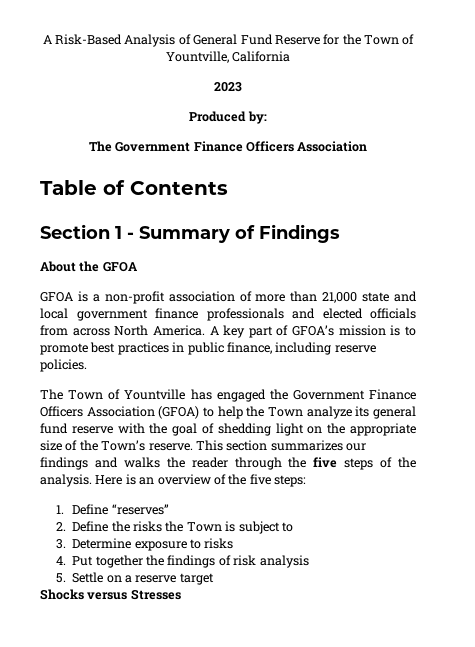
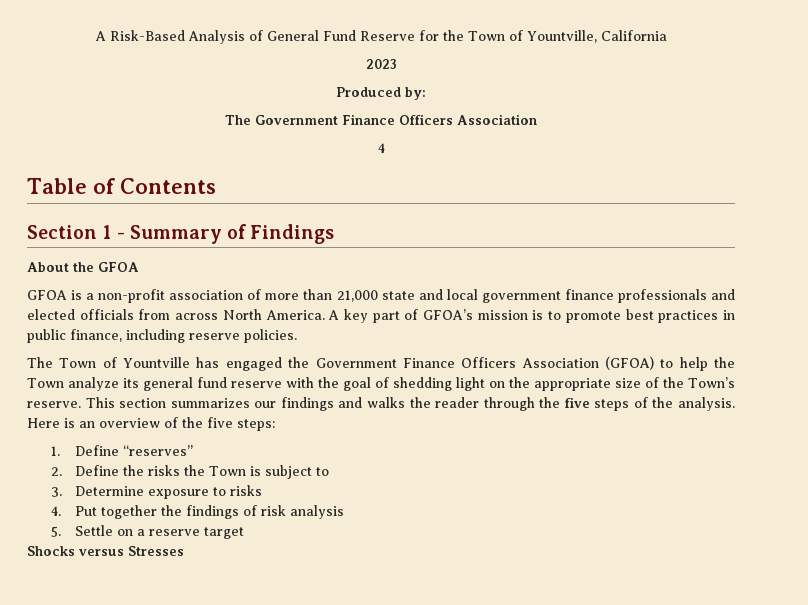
+ 4

